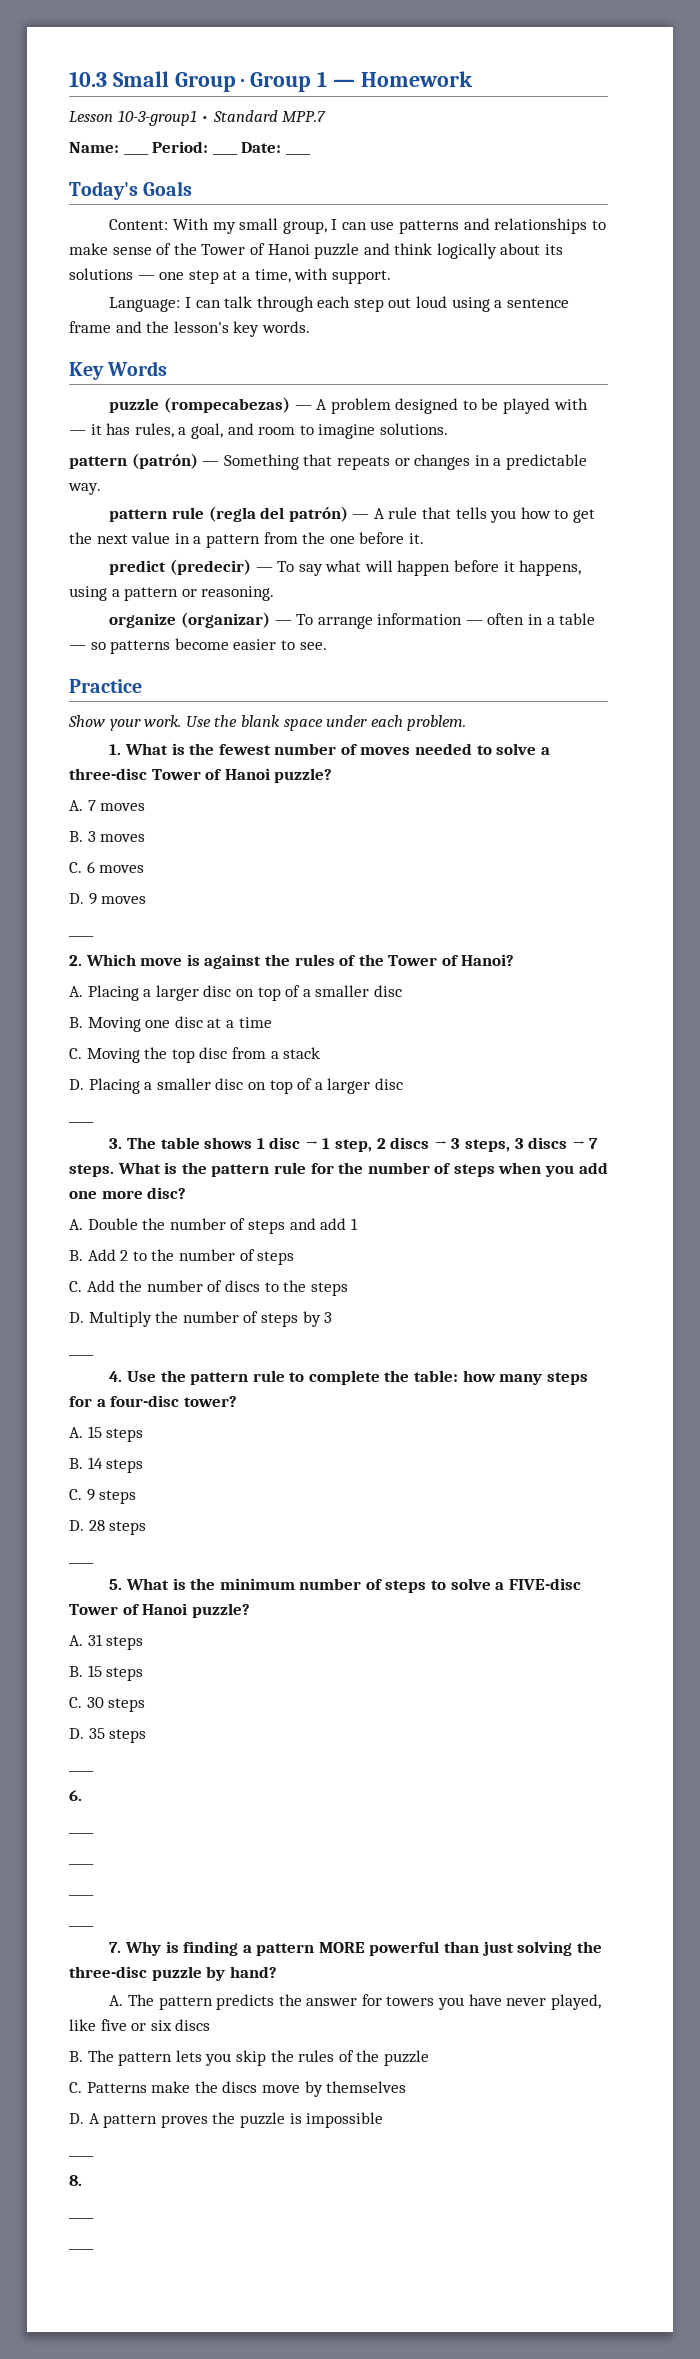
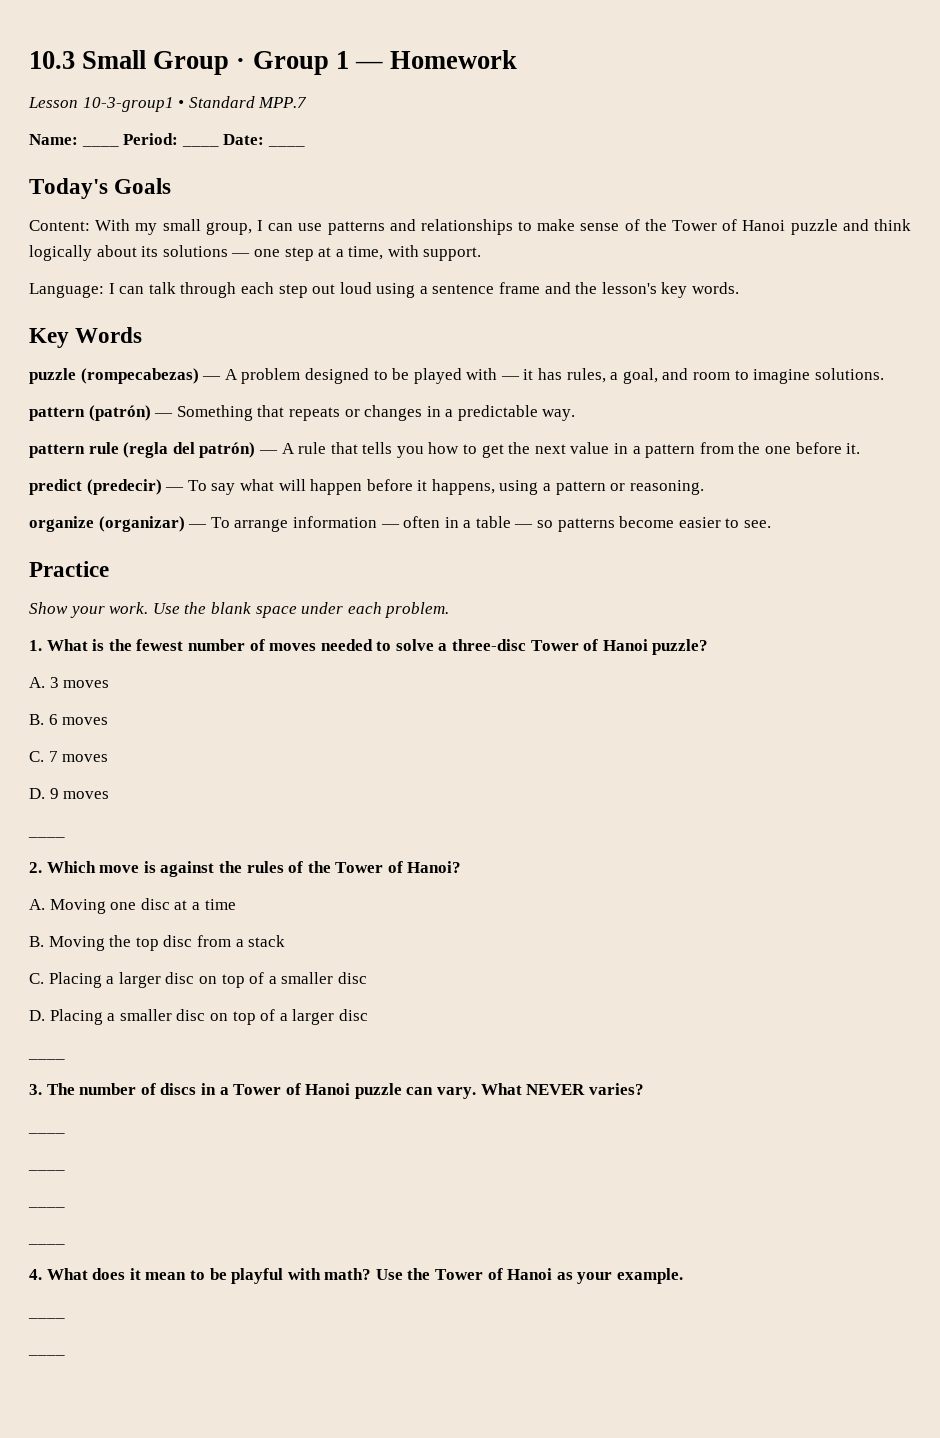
- A. 7 moves
+ A. 3 moves
- B. 3 moves
+ B. 6 moves
- C. 6 moves
+ C. 7 moves
- A. Placing a larger disc on top of a smaller disc
+ A. Moving one disc at a time
+ B. Moving the top disc from a stack
+ C. Placing a larger disc on top of a smaller disc
- B. Moving one disc at a time
- C. Moving the top disc from a stack
- 3. The table shows 1 disc → 1 step, 2 discs → 3 steps, 3 discs → 7 steps. What is the pattern rule for the number of steps when you add one more disc?
- A. Double the number of steps and add 1
- B. Add 2 to the number of steps
- C. Add the number of discs to the steps
- D. Multiply the number of steps by 3
- ____
- 4. Use the pattern rule to complete the table: how many steps for a four-disc tower?
- A. 15 steps
- B. 14 steps
- C. 9 steps
- D. 28 steps
- ____
- 5. What is the minimum number of steps to solve a FIVE-disc Tower of Hanoi puzzle?
- A. 31 steps
- B. 15 steps
- C. 30 steps
- D. 35 steps
- ____
- 6.
+ 3. The number of discs in a Tower of Hanoi puzzle can vary. What NEVER varies?
  ____
  ____
  ____
  ____
- 7. Why is finding a pattern MORE powerful than just solving the three-disc puzzle by hand?
- A. The pattern predicts the answer for towers you have never played, like five or six discs
- B. The pattern lets you skip the rules of the puzzle
- C. Patterns make the discs move by themselves
- D. A pattern proves the puzzle is impossible
- ____
- 8.
+ 4. What does it mean to be playful with math? Use the Tower of Hanoi as your example.

